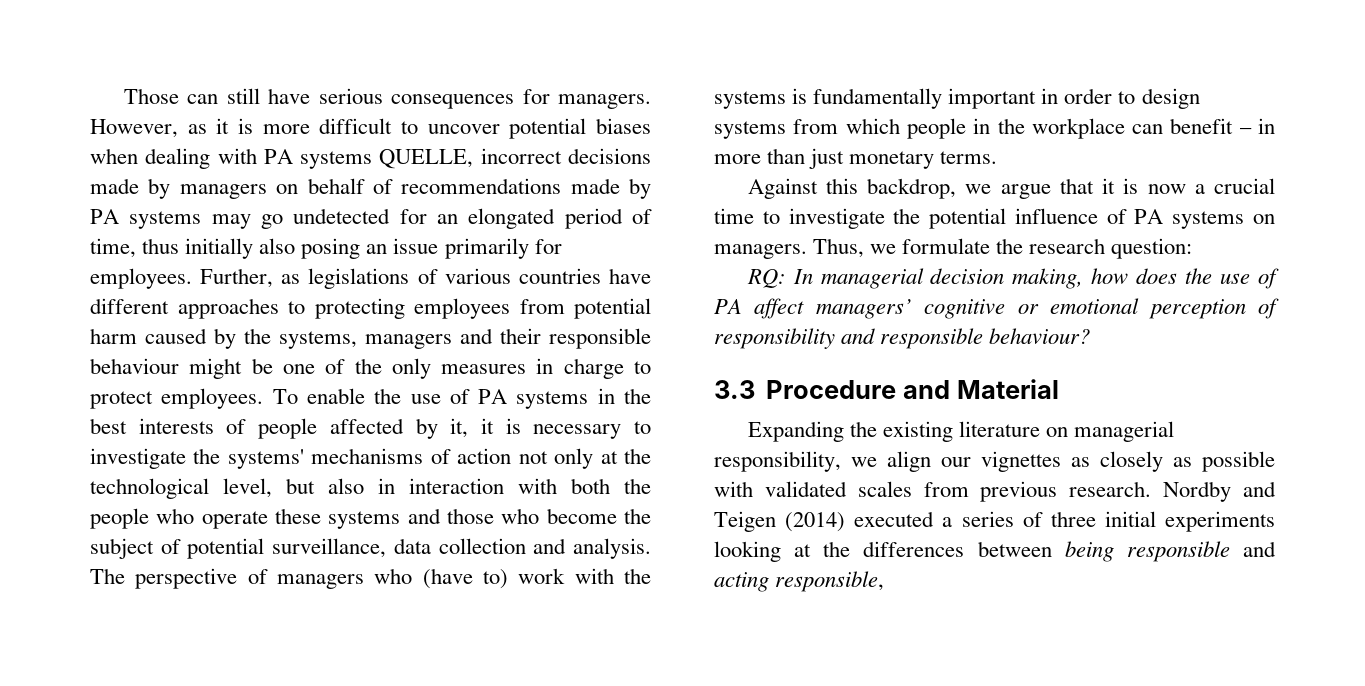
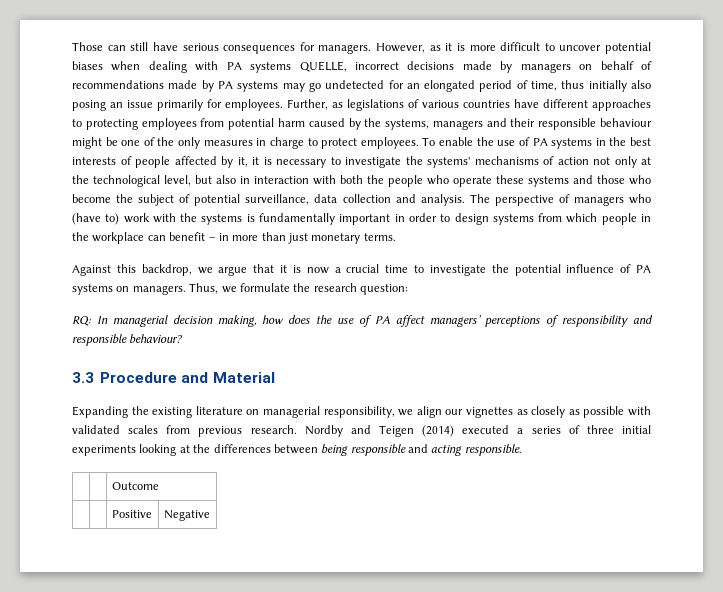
- RQ: In managerial decision making, how does the use of PA affect managers’ cognitive or emotional perception of responsibility and responsible behaviour?
+ RQ: In managerial decision making, how does the use of PA affect managers’ perceptions of responsibility and responsible behaviour?
- Nordby and Teigen (2014) executed a series of three initial experiments looking at the differences between being responsible and acting responsible,
+ Nordby and Teigen (2014) executed a series of three initial experiments looking at the differences between being responsible and acting responsible.
+ | | Outcome
+ | | Positive | Negative

